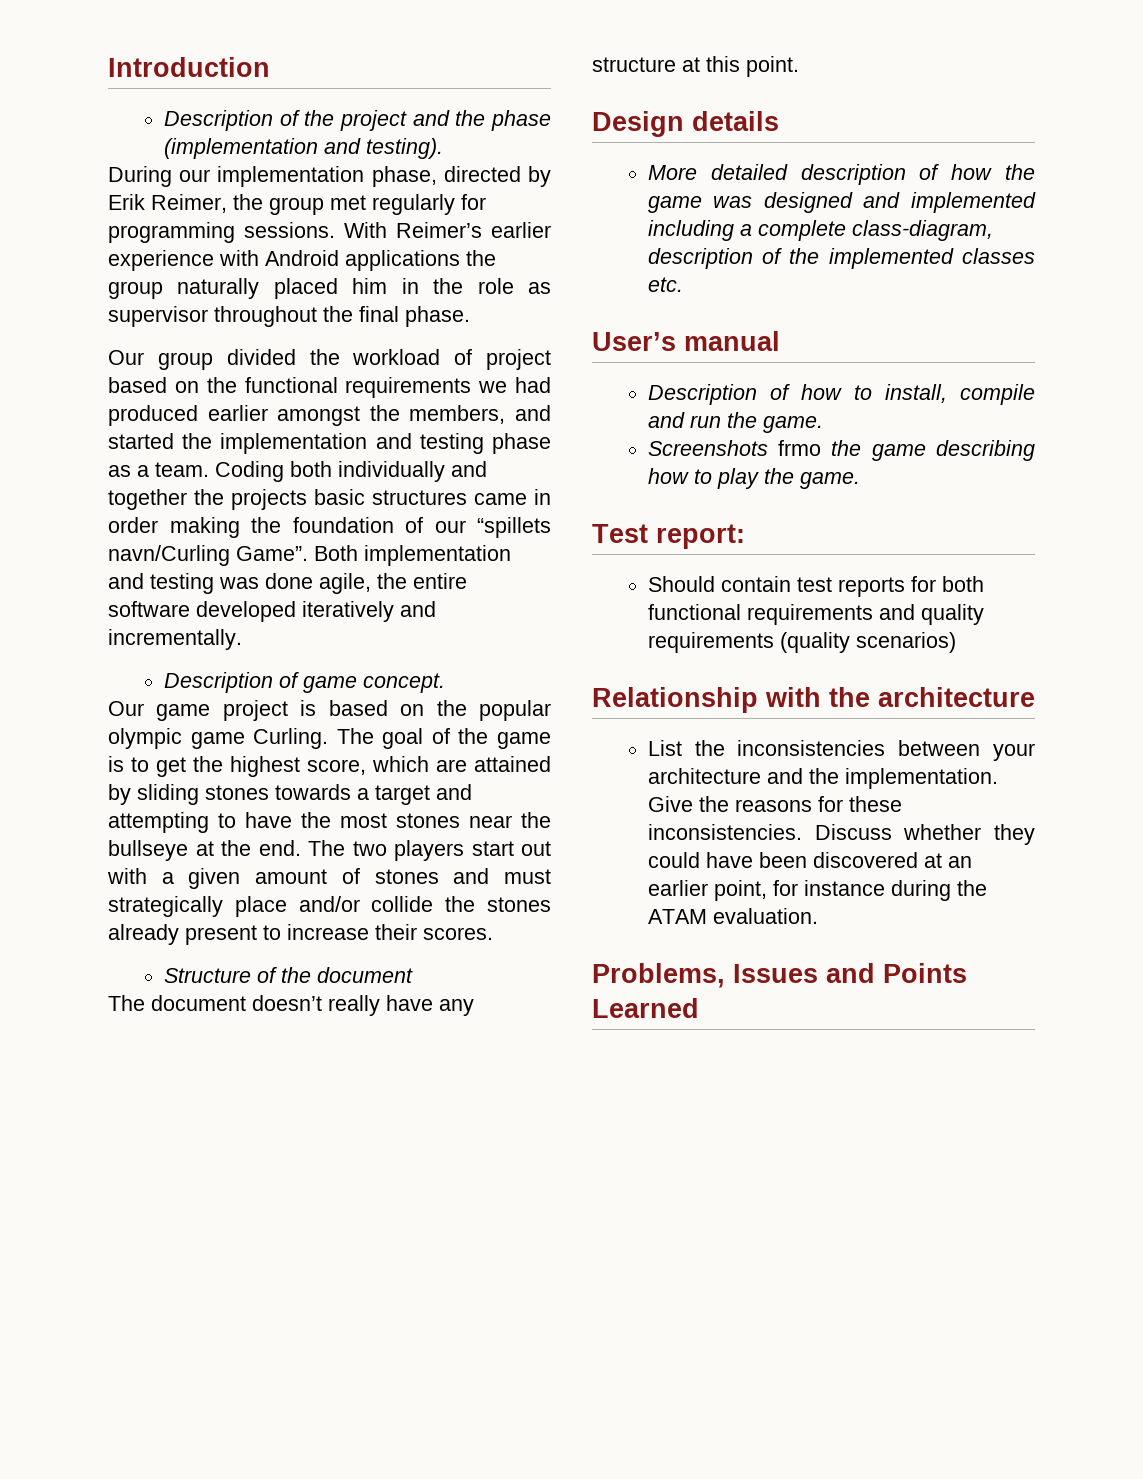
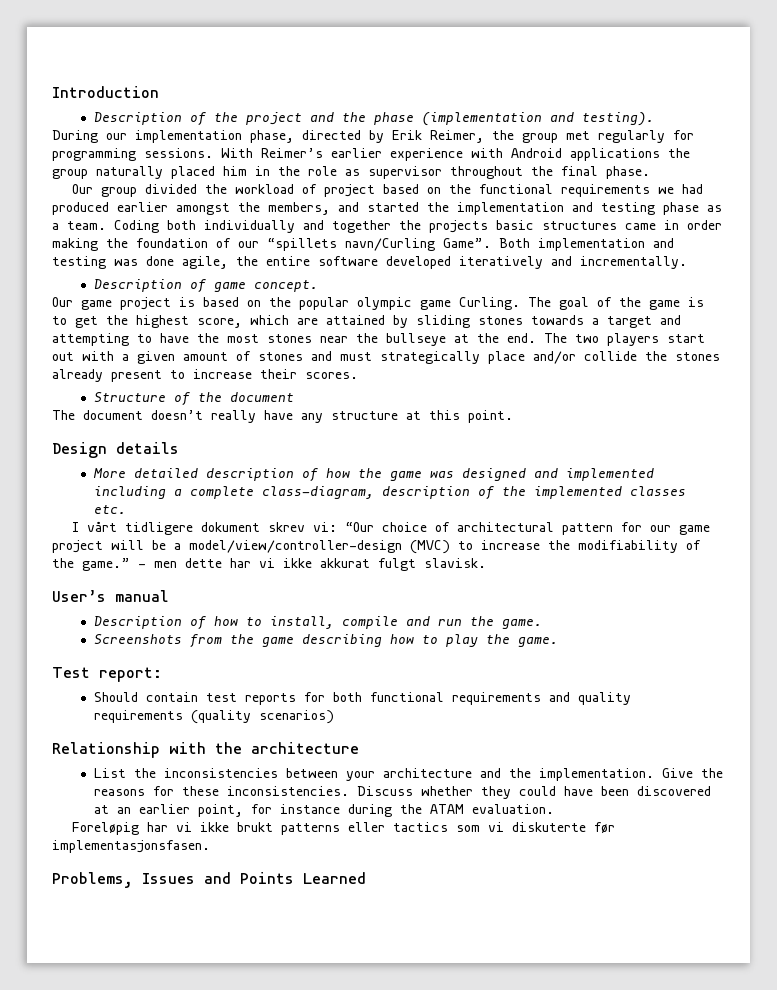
+ I vårt tidligere dokument skrev vi: “Our choice of architectural pattern for our game project will be a model/view/controller-design (MVC) to increase the modifiability of the game.” - men dette har vi ikke akkurat fulgt slavisk.
- Screenshots frmo the game describing how to play the game.
+ Screenshots from the game describing how to play the game.
+ Foreløpig har vi ikke brukt patterns eller tactics som vi diskuterte før implementasjonsfasen.

